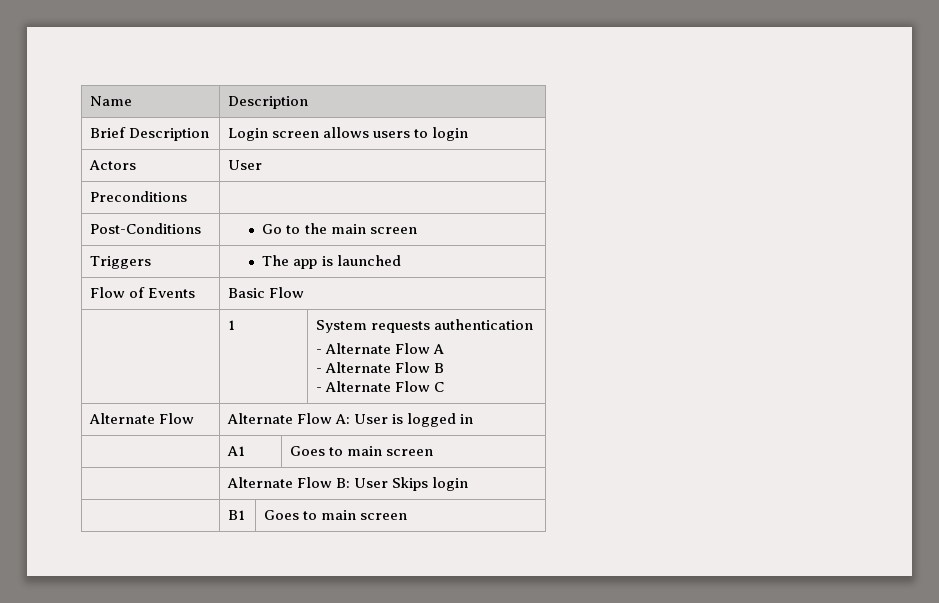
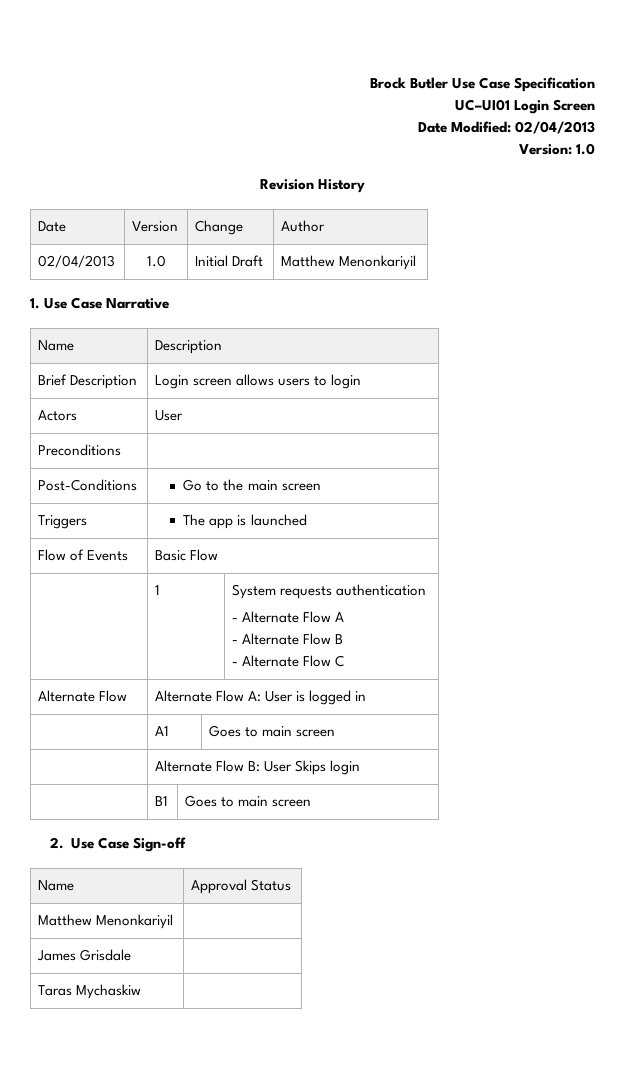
+ Brock Butler Use Case Specification
+ UC–UI01 Login Screen
+ Date Modified: 02/04/2013
+ Version: 1.0
+ Revision History
+ Date | Version | Change | Author
+ 02/04/2013 | 1.0 | Initial Draft | Matthew Menonkariyil
+ 1. Use Case Narrative
+ 2. Use Case Sign-off
+ Name | Approval Status
+ Matthew Menonkariyil |
+ James Grisdale |
+ Taras Mychaskiw |

